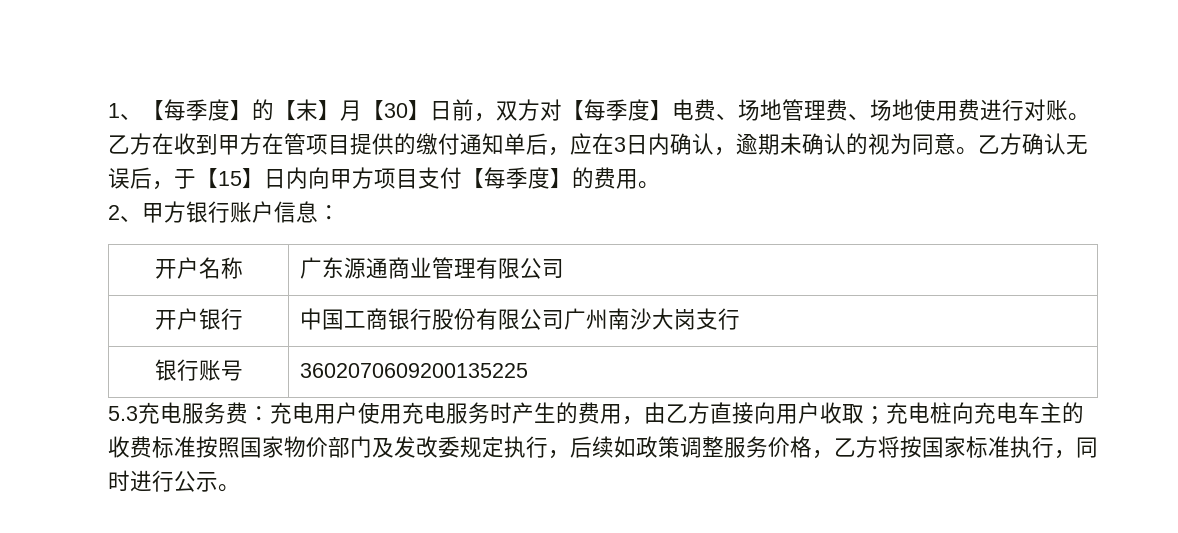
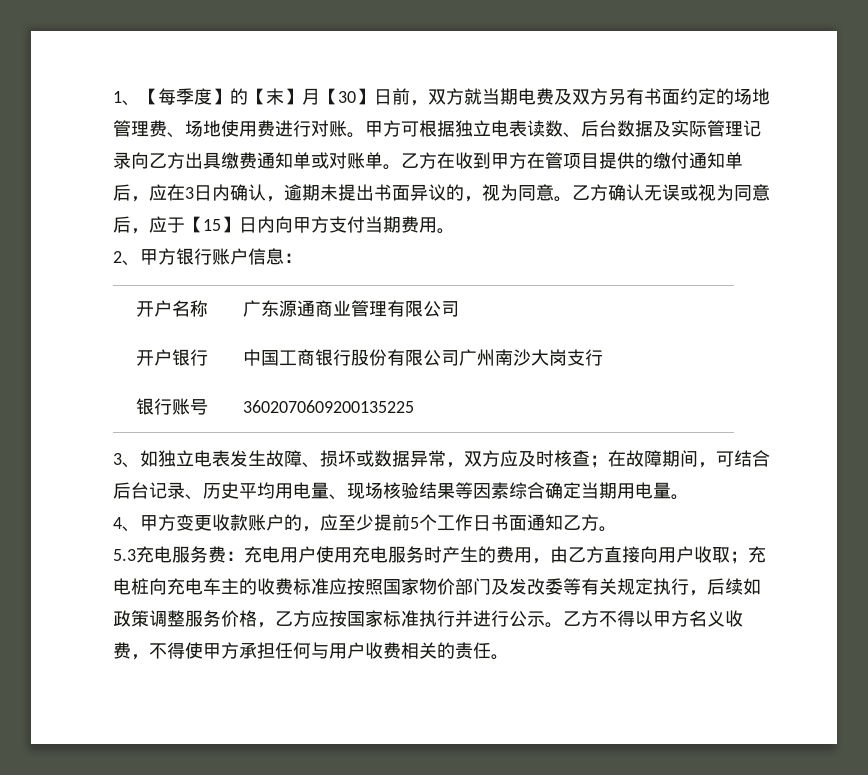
- 1、【每季度】的【末】月【30】日前，双方对【每季度】电费、场地管理费、场地使用费进行对账。
+ 1、【每季度】的【末】月【30】日前，双方就当期电费及双方另有书面约定的场地管理费、场地使用费进行对账。
+ 甲方可根据独立电表读数、后台数据及实际管理记录向乙方出具缴费通知单或对账单。
- 乙方在收到甲方在管项目提供的缴付通知单后，应在3日内确认，逾期未确认的视为同意。
+ 乙方在收到甲方在管项目提供的缴付通知单后，应在3日内确认，逾期未提出书面异议的，视为同意。
- 乙方确认无误后，于【15】日内向甲方项目支付【每季度】的费用。
+ 乙方确认无误或视为同意后，应于【15】日内向甲方支付当期费用。
+ 3、如独立电表发生故障、损坏或数据异常，双方应及时核查；在故障期间，可结合后台记录、历史平均用电量、现场核验结果等因素综合确定当期用电量。
+ 4、甲方变更收款账户的，应至少提前5个工作日书面通知乙方。
- 5.3充电服务费：充电用户使用充电服务时产生的费用，由乙方直接向用户收取；充电桩向充电车主的收费标准按照国家物价部门及发改委规定执行，后续如政策调整服务价格，乙方将按国家标准执行，同时进行公示。
+ 5.3充电服务费：充电用户使用充电服务时产生的费用，由乙方直接向用户收取；充电桩向充电车主的收费标准应按照国家物价部门及发改委等有关规定执行，后续如政策调整服务价格，乙方应按国家标准执行并进行公示。
+ 乙方不得以甲方名义收费，不得使甲方承担任何与用户收费相关的责任。

